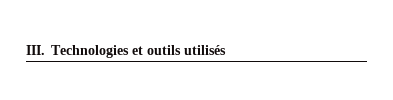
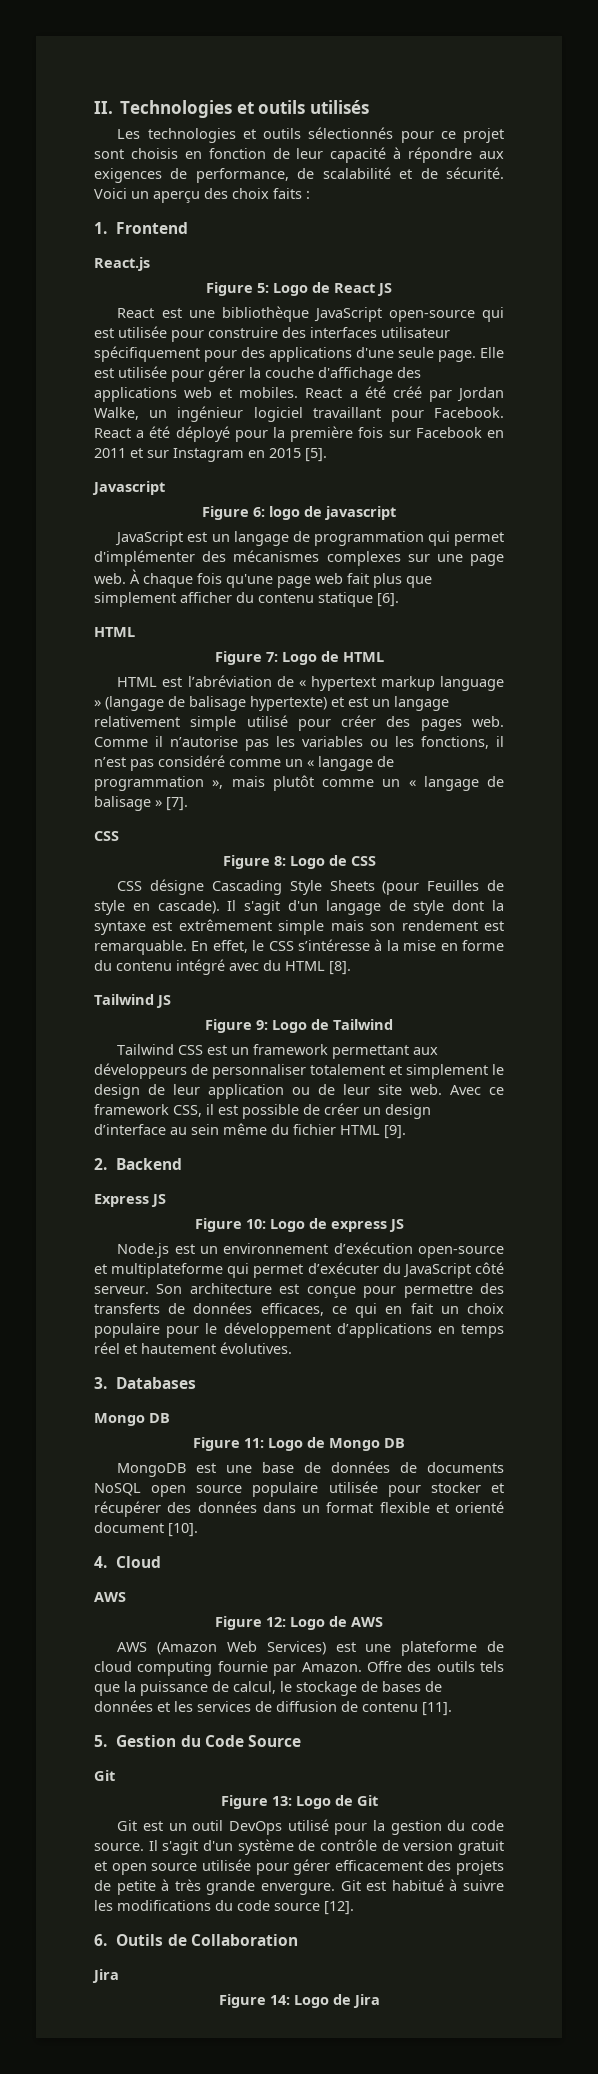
- III. Technologies et outils utilisés
+ II. Technologies et outils utilisés
+ Les technologies et outils sélectionnés pour ce projet sont choisis en fonction de leur capacité à répondre aux exigences de performance, de scalabilité et de sécurité. Voici un aperçu des choix faits :
+ 1. Frontend
+ React.js
+ Figure 5: Logo de React JS
+ React est une bibliothèque JavaScript open-source qui est utilisée pour construire des interfaces utilisateur spécifiquement pour des applications d'une seule page. Elle est utilisée pour gérer la couche d'affichage des applications web et mobiles. React a été créé par Jordan Walke, un ingénieur logiciel travaillant pour Facebook. React a été déployé pour la première fois sur Facebook en 2011 et sur Instagram en 2015 [5].
+ Javascript
+ Figure 6: logo de javascript
+ JavaScript est un langage de programmation qui permet d'implémenter des mécanismes complexes sur une page web. À chaque fois qu'une page web fait plus que simplement afficher du contenu statique [6].
+ HTML
+ Figure 7: Logo de HTML
+ HTML est l’abréviation de « hypertext markup language » (langage de balisage hypertexte) et est un langage relativement simple utilisé pour créer des pages web. Comme il n’autorise pas les variables ou les fonctions, il n’est pas considéré comme un « langage de programmation », mais plutôt comme un « langage de balisage » [7].
+ CSS
+ Figure 8: Logo de CSS
+ CSS désigne Cascading Style Sheets (pour Feuilles de style en cascade). Il s'agit d'un langage de style dont la syntaxe est extrêmement simple mais son rendement est remarquable. En effet, le CSS s’intéresse à la mise en forme du contenu intégré avec du HTML [8].
+ Tailwind JS
+ Figure 9: Logo de Tailwind
+ Tailwind CSS est un framework permettant aux développeurs de personnaliser totalement et simplement le design de leur application ou de leur site web. Avec ce framework CSS, il est possible de créer un design d’interface au sein même du fichier HTML [9].
+ 2. Backend
+ Express JS
+ Figure 10: Logo de express JS
+ Node.js est un environnement d’exécution open-source et multiplateforme qui permet d’exécuter du JavaScript côté serveur. Son architecture est conçue pour permettre des transferts de données efficaces, ce qui en fait un choix populaire pour le développement d’applications en temps réel et hautement évolutives.
+ 3. Databases
+ Mongo DB
+ Figure 11: Logo de Mongo DB
+ MongoDB est une base de données de documents NoSQL open source populaire utilisée pour stocker et récupérer des données dans un format flexible et orienté document [10].
+ 4. Cloud
+ AWS
+ Figure 12: Logo de AWS
+ AWS (Amazon Web Services) est une plateforme de cloud computing fournie par Amazon. Offre des outils tels que la puissance de calcul, le stockage de bases de données et les services de diffusion de contenu [11].
+ 5. Gestion du Code Source
+ Git
+ Figure 13: Logo de Git
+ Git est un outil DevOps utilisé pour la gestion du code source. Il s'agit d'un système de contrôle de version gratuit et open source utilisée pour gérer efficacement des projets de petite à très grande envergure. Git est habitué à suivre les modifications du code source [12].
+ 6. Outils de Collaboration
+ Jira
+ Figure 14: Logo de Jira

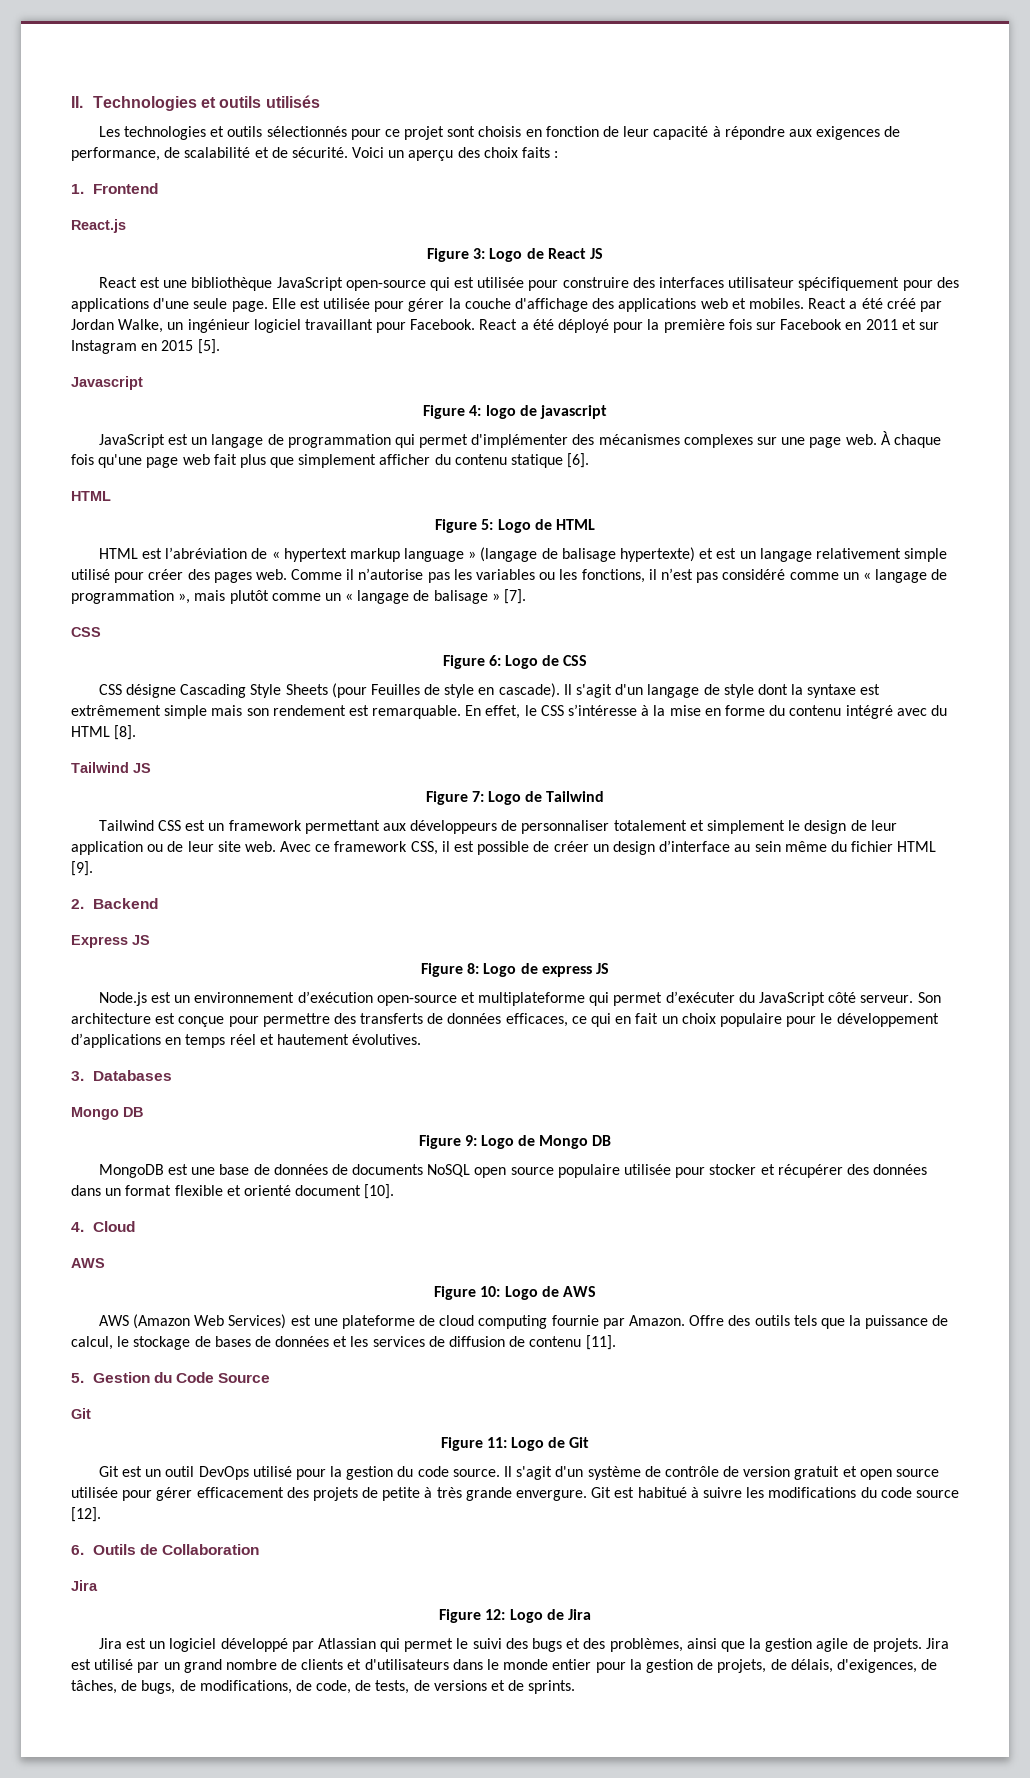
- Figure 5: Logo de React JS
+ Figure 3: Logo de React JS
- Figure 6: logo de javascript
+ Figure 4: logo de javascript
- Figure 7: Logo de HTML
+ Figure 5: Logo de HTML
- Figure 8: Logo de CSS
+ Figure 6: Logo de CSS
- Figure 9: Logo de Tailwind
+ Figure 7: Logo de Tailwind
- Figure 10: Logo de express JS
+ Figure 8: Logo de express JS
- Figure 11: Logo de Mongo DB
+ Figure 9: Logo de Mongo DB
- Figure 12: Logo de AWS
+ Figure 10: Logo de AWS
- Figure 13: Logo de Git
+ Figure 11: Logo de Git
- Figure 14: Logo de Jira
+ Figure 12: Logo de Jira
+ Jira est un logiciel développé par Atlassian qui permet le suivi des bugs et des problèmes, ainsi que la gestion agile de projets. Jira est utilisé par un grand nombre de clients et d'utilisateurs dans le monde entier pour la gestion de projets, de délais, d'exigences, de tâches, de bugs, de modifications, de code, de tests, de versions et de sprints.

